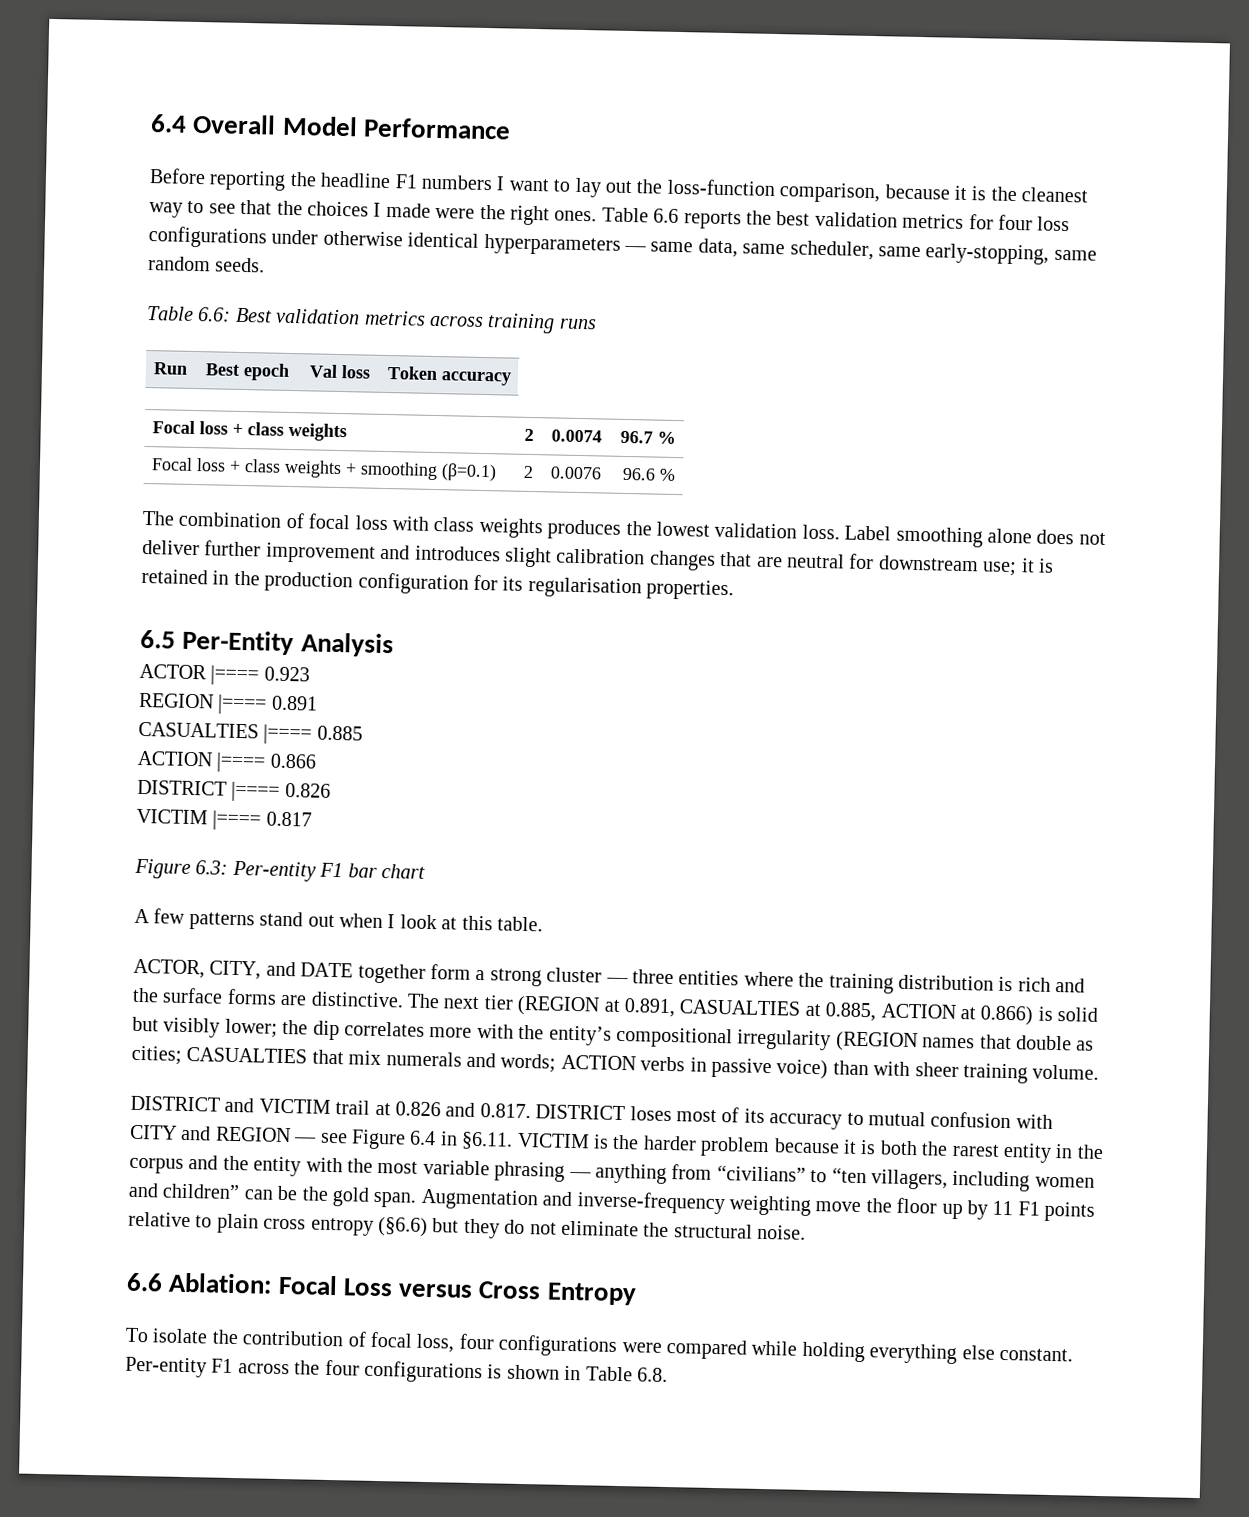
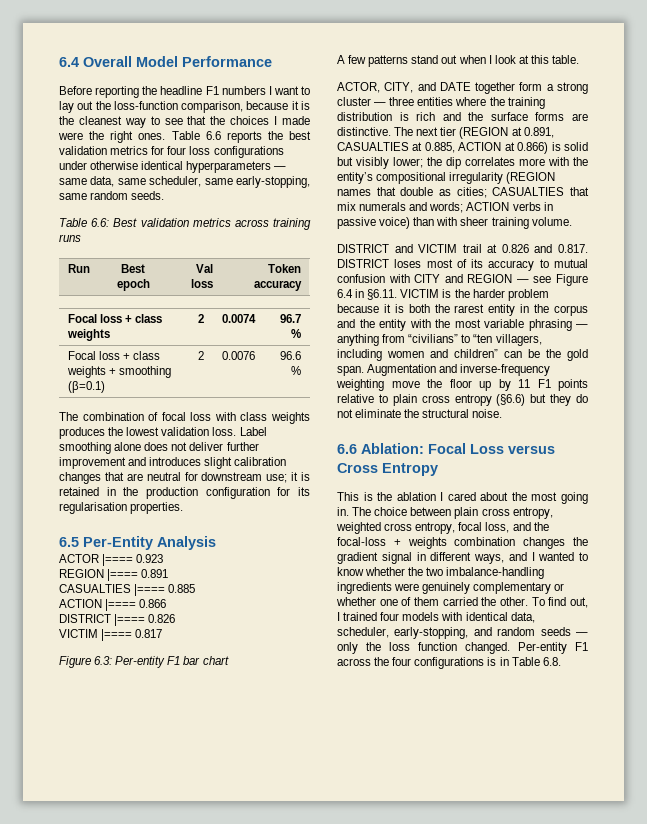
- To isolate the contribution of focal loss, four configurations were compared while holding everything else constant.
+ This is the ablation I cared about the most going in. The choice between plain cross entropy, weighted cross entropy, focal loss, and the focal-loss + weights combination changes the gradient signal in different ways, and I wanted to know whether the two imbalance-handling ingredients were genuinely complementary or whether one of them carried the other. To find out, I trained four models with identical data, scheduler, early-stopping, and random seeds — only the loss function changed.
- Per-entity F1 across the four configurations is shown in Table 6.8.
+ Per-entity F1 across the four configurations is in Table 6.8.

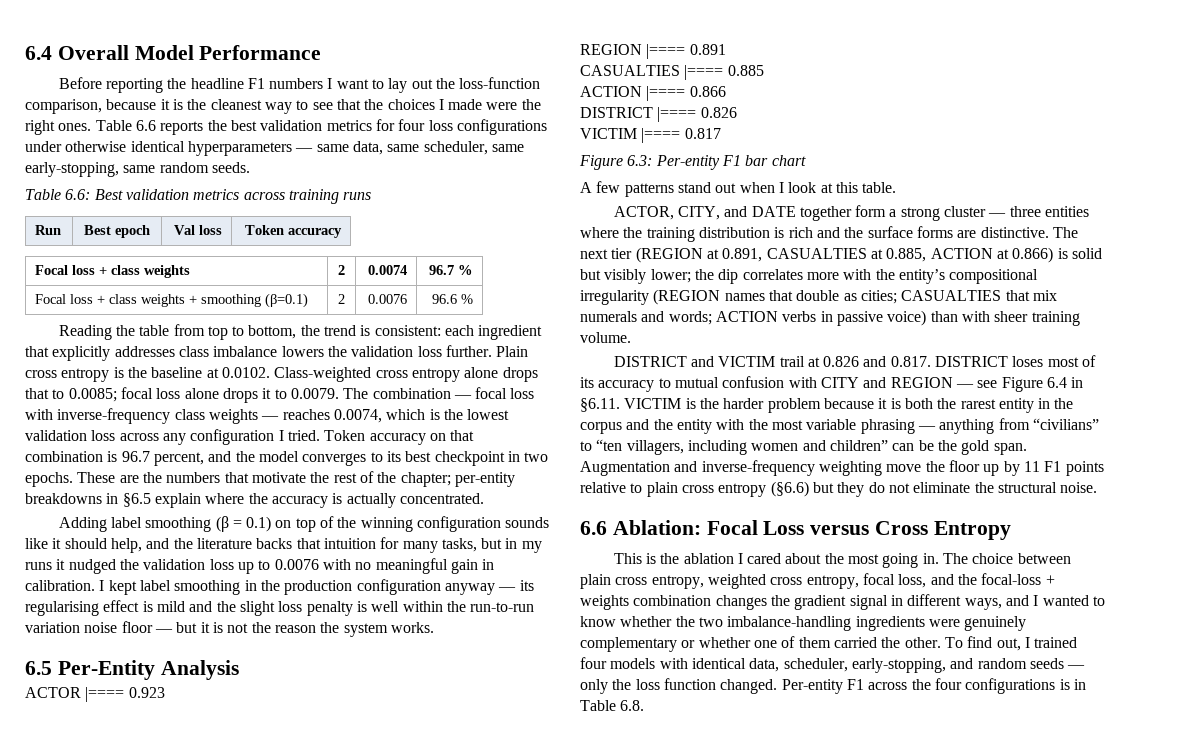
- The combination of focal loss with class weights produces the lowest validation loss. Label smoothing alone does not deliver further improvement and introduces slight calibration changes that are neutral for downstream use; it is retained in the production configuration for its regularisation properties.
+ Reading the table from top to bottom, the trend is consistent: each ingredient that explicitly addresses class imbalance lowers the validation loss further. Plain cross entropy is the baseline at 0.0102. Class-weighted cross entropy alone drops that to 0.0085; focal loss alone drops it to 0.0079. The combination — focal loss with inverse-frequency class weights — reaches 0.0074, which is the lowest validation loss across any configuration I tried. Token accuracy on that combination is 96.7 percent, and the model converges to its best checkpoint in two epochs. These are the numbers that motivate the rest of the chapter; per-entity breakdowns in §6.5 explain where the accuracy is actually concentrated.
+ Adding label smoothing (β = 0.1) on top of the winning configuration sounds like it should help, and the literature backs that intuition for many tasks, but in my runs it nudged the validation loss up to 0.0076 with no meaningful gain in calibration. I kept label smoothing in the production configuration anyway — its regularising effect is mild and the slight loss penalty is well within the run-to-run variation noise floor — but it is not the reason the system works.

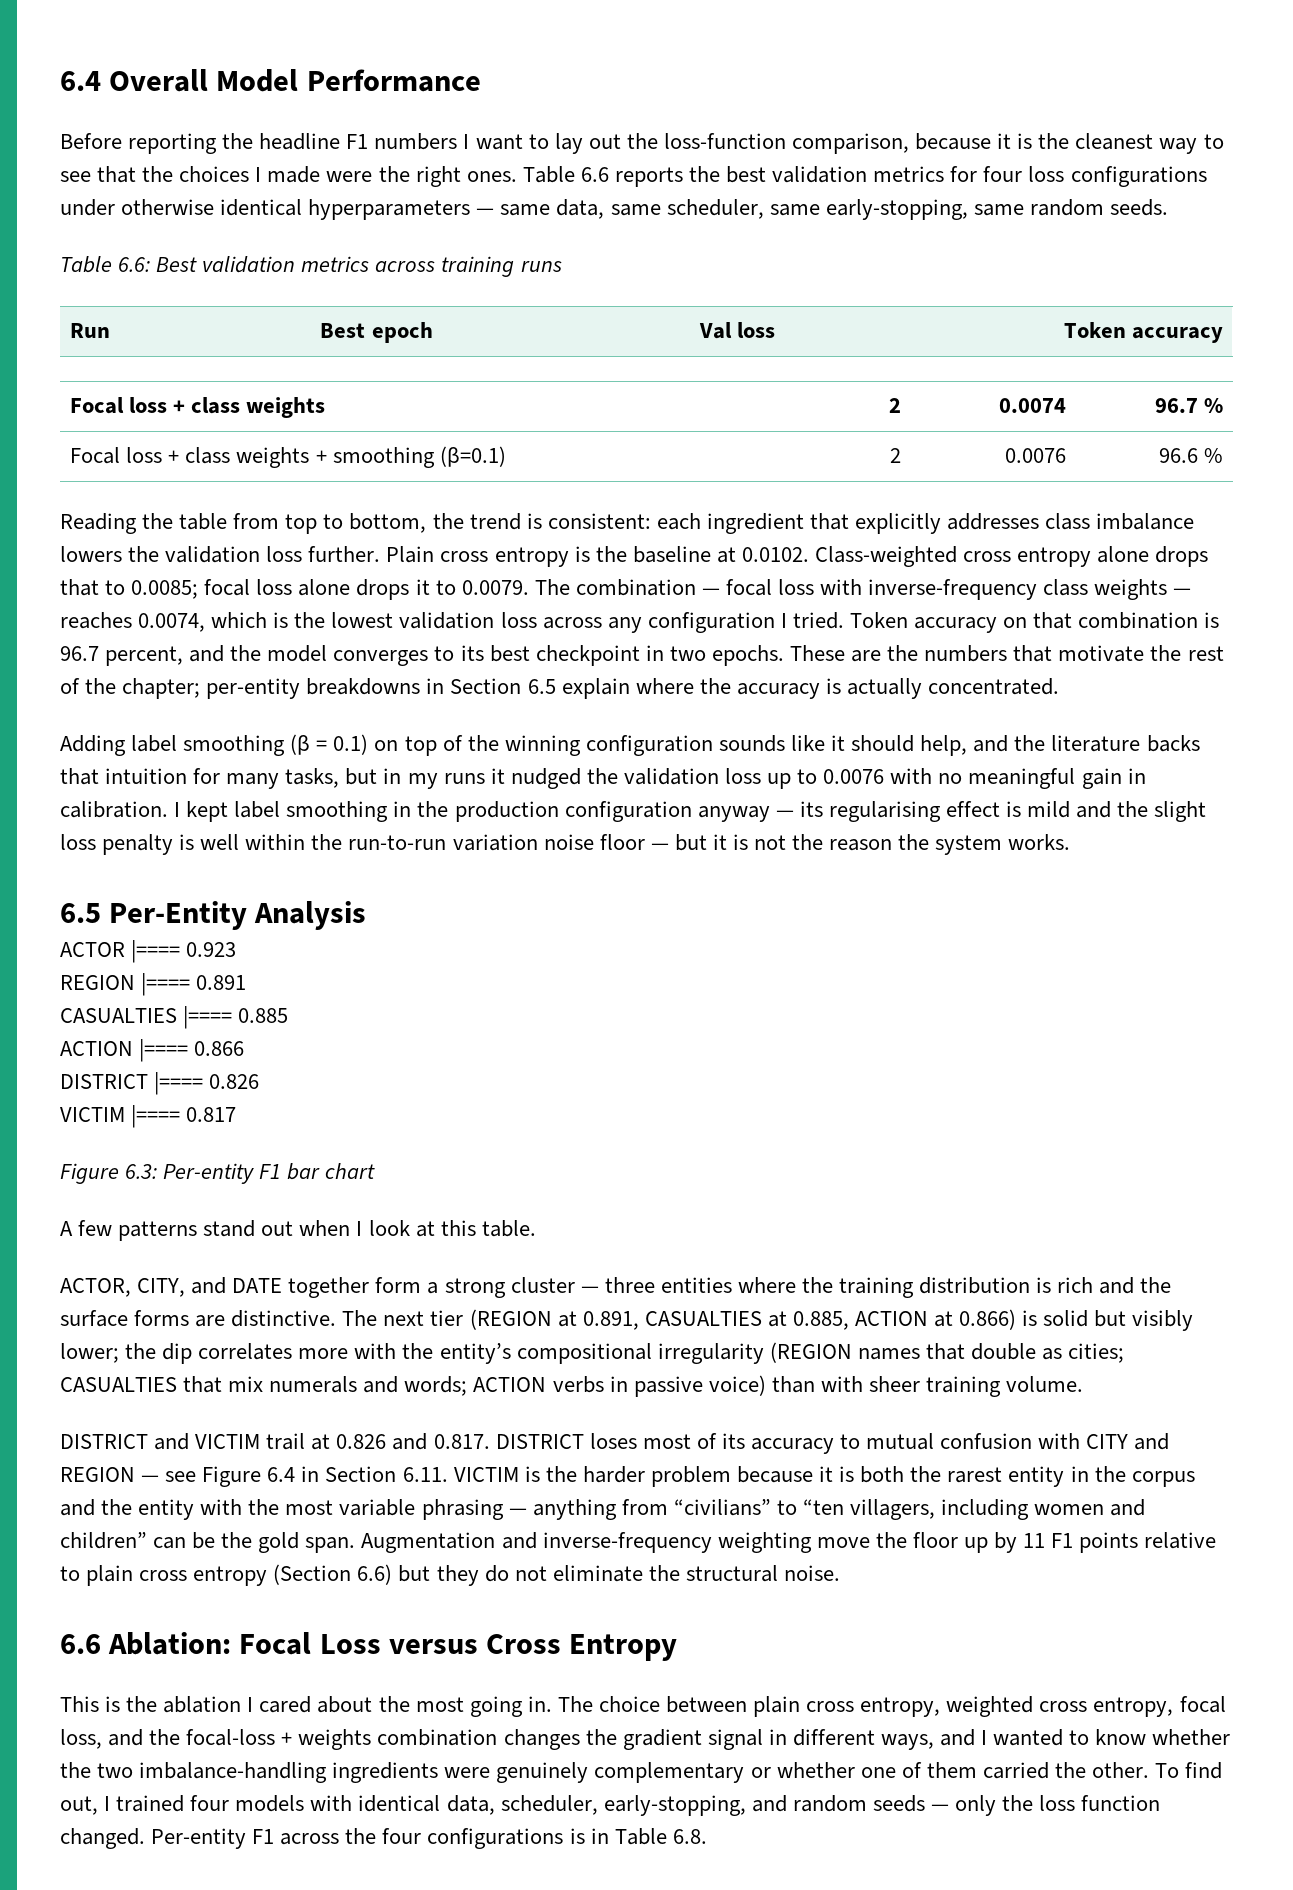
- These are the numbers that motivate the rest of the chapter; per-entity breakdowns in §6.5 explain where the accuracy is actually concentrated.
+ These are the numbers that motivate the rest of the chapter; per-entity breakdowns in Section 6.5 explain where the accuracy is actually concentrated.
- DISTRICT and VICTIM trail at 0.826 and 0.817. DISTRICT loses most of its accuracy to mutual confusion with CITY and REGION — see Figure 6.4 in §6.11. VICTIM is the harder problem because it is both the rarest entity in the corpus and the entity with the most variable phrasing — anything from “civilians” to “ten villagers, including women and children” can be the gold span.
+ DISTRICT and VICTIM trail at 0.826 and 0.817. DISTRICT loses most of its accuracy to mutual confusion with CITY and REGION — see Figure 6.4 in Section 6.11. VICTIM is the harder problem because it is both the rarest entity in the corpus and the entity with the most variable phrasing — anything from “civilians” to “ten villagers, including women and children” can be the gold span.
- Augmentation and inverse-frequency weighting move the floor up by 11 F1 points relative to plain cross entropy (§6.6) but they do not eliminate the structural noise.
+ Augmentation and inverse-frequency weighting move the floor up by 11 F1 points relative to plain cross entropy (Section 6.6) but they do not eliminate the structural noise.

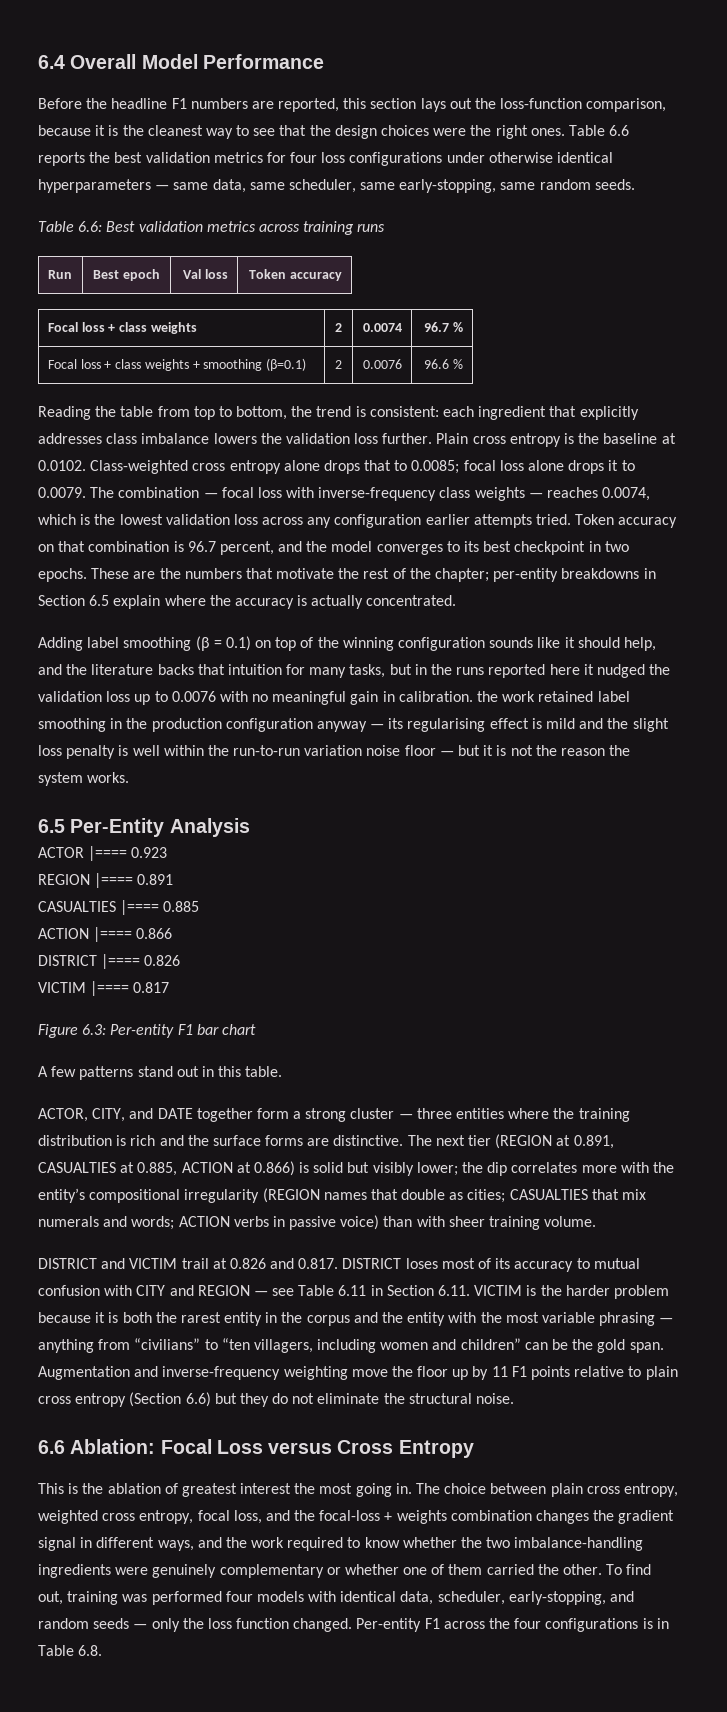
- Before reporting the headline F1 numbers I want to lay out the loss-function comparison, because it is the cleanest way to see that the choices I made were the right ones.
+ Before the headline F1 numbers are reported, this section lays out the loss-function comparison, because it is the cleanest way to see that the design choices were the right ones.
- Plain cross entropy is the baseline at 0.0102. Class-weighted cross entropy alone drops that to 0.0085; focal loss alone drops it to 0.0079. The combination — focal loss with inverse-frequency class weights — reaches 0.0074, which is the lowest validation loss across any configuration I tried.
+ Plain cross entropy is the baseline at 0.0102. Class-weighted cross entropy alone drops that to 0.0085; focal loss alone drops it to 0.0079. The combination — focal loss with inverse-frequency class weights — reaches 0.0074, which is the lowest validation loss across any configuration earlier attempts tried.
- Adding label smoothing (β = 0.1) on top of the winning configuration sounds like it should help, and the literature backs that intuition for many tasks, but in my runs it nudged the validation loss up to 0.0076 with no meaningful gain in calibration. I kept label smoothing in the production configuration anyway — its regularising effect is mild and the slight loss penalty is well within the run-to-run variation noise floor — but it is not the reason the system works.
+ Adding label smoothing (β = 0.1) on top of the winning configuration sounds like it should help, and the literature backs that intuition for many tasks, but in the runs reported here it nudged the validation loss up to 0.0076 with no meaningful gain in calibration. the work retained label smoothing in the production configuration anyway — its regularising effect is mild and the slight loss penalty is well within the run-to-run variation noise floor — but it is not the reason the system works.
- A few patterns stand out when I look at this table.
+ A few patterns stand out in this table.
- DISTRICT and VICTIM trail at 0.826 and 0.817. DISTRICT loses most of its accuracy to mutual confusion with CITY and REGION — see Figure 6.4 in Section 6.11. VICTIM is the harder problem because it is both the rarest entity in the corpus and the entity with the most variable phrasing — anything from “civilians” to “ten villagers, including women and children” can be the gold span.
+ DISTRICT and VICTIM trail at 0.826 and 0.817. DISTRICT loses most of its accuracy to mutual confusion with CITY and REGION — see Table 6.11 in Section 6.11. VICTIM is the harder problem because it is both the rarest entity in the corpus and the entity with the most variable phrasing — anything from “civilians” to “ten villagers, including women and children” can be the gold span.
- This is the ablation I cared about the most going in.
+ This is the ablation of greatest interest the most going in.
- The choice between plain cross entropy, weighted cross entropy, focal loss, and the focal-loss + weights combination changes the gradient signal in different ways, and I wanted to know whether the two imbalance-handling ingredients were genuinely complementary or whether one of them carried the other.
+ The choice between plain cross entropy, weighted cross entropy, focal loss, and the focal-loss + weights combination changes the gradient signal in different ways, and the work required to know whether the two imbalance-handling ingredients were genuinely complementary or whether one of them carried the other.
- To find out, I trained four models with identical data, scheduler, early-stopping, and random seeds — only the loss function changed.
+ To find out, training was performed four models with identical data, scheduler, early-stopping, and random seeds — only the loss function changed.

